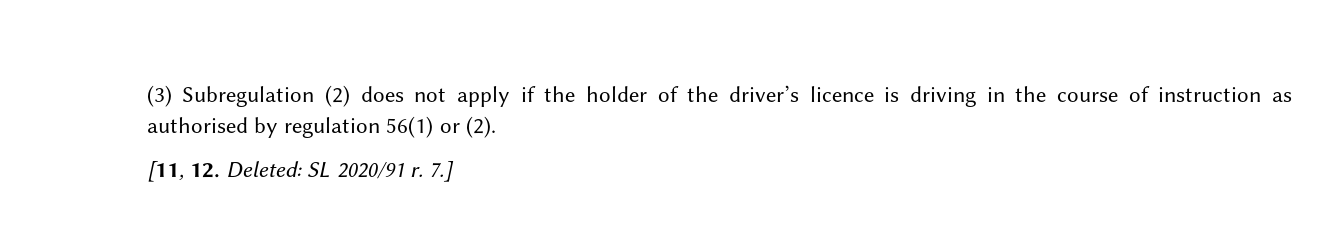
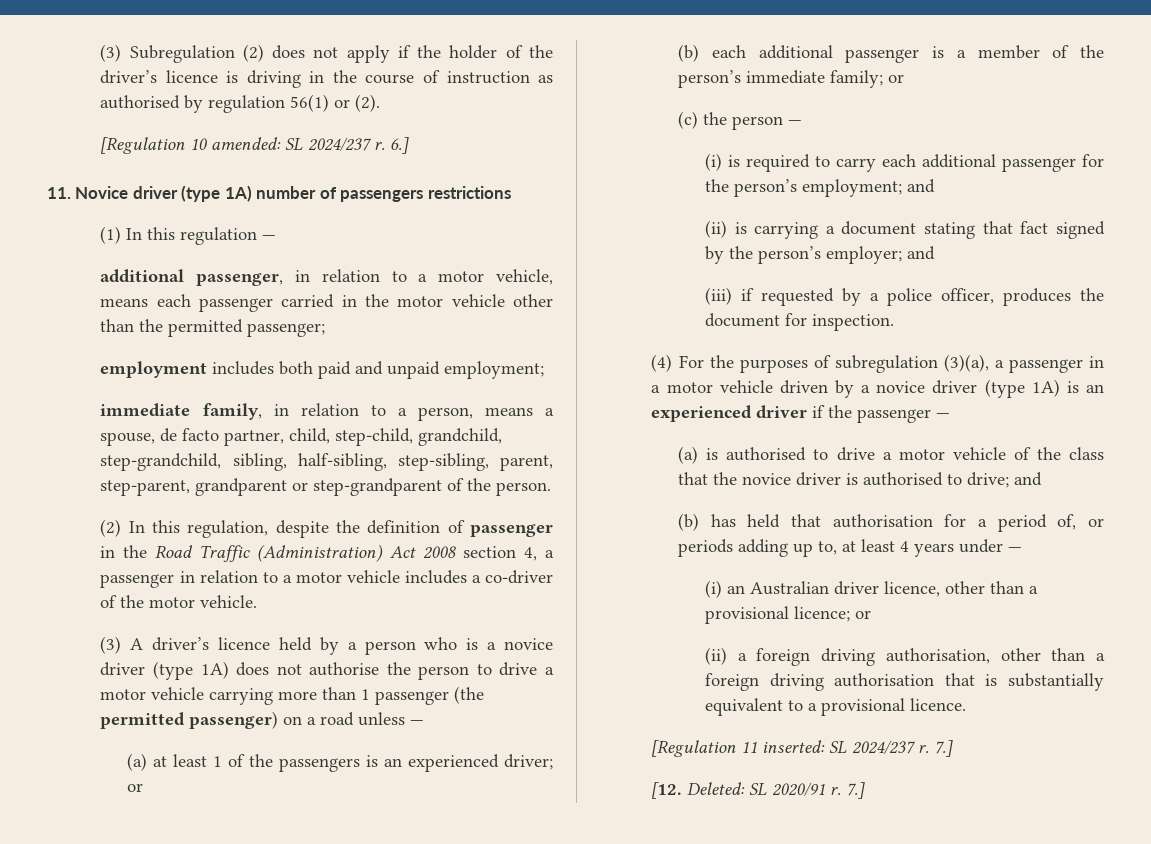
- [11, 12. Deleted: SL 2020/91 r.
+ [Regulation 10 amended: SL 2024/237 r. 6.]
+ 11. Novice driver (type 1A) number of passengers restrictions
+ (1) In this regulation —
+ additional passenger, in relation to a motor vehicle, means each passenger carried in the motor vehicle other than the permitted passenger;
+ employment includes both paid and unpaid employment;
+ immediate family, in relation to a person, means a spouse, de facto partner, child, step-child, grandchild, step-grandchild, sibling, half-sibling, step-sibling, parent, step-parent, grandparent or step-grandparent of the person.
+ (2) In this regulation, despite the definition of passenger in the Road Traffic (Administration) Act 2008 section 4, a passenger in relation to a motor vehicle includes a co-driver of the motor vehicle.
+ (3) A driver’s licence held by a person who is a novice driver (type 1A) does not authorise the person to drive a motor vehicle carrying more than 1 passenger (the permitted passenger) on a road unless —
+ (a) at least 1 of the passengers is an experienced driver; or
+ (b) each additional passenger is a member of the person’s immediate family; or
+ (c) the person —
+ (i) is required to carry each additional passenger for the person’s employment; and
+ (ii) is carrying a document stating that fact signed by the person’s employer; and
+ (iii) if requested by a police officer, produces the document for inspection.
+ (4) For the purposes of subregulation (3)(a), a passenger in a motor vehicle driven by a novice driver (type 1A) is an experienced driver if the passenger —
+ (a) is authorised to drive a motor vehicle of the class that the novice driver is authorised to drive; and
+ (b) has held that authorisation for a period of, or periods adding up to, at least 4 years under —
+ (i) an Australian driver licence, other than a provisional licence; or
+ (ii) a foreign driving authorisation, other than a foreign driving authorisation that is substantially equivalent to a provisional licence.
+ [Regulation 11 inserted: SL 2024/237 r. 7.]
+ [12. Deleted: SL 2020/91 r.

